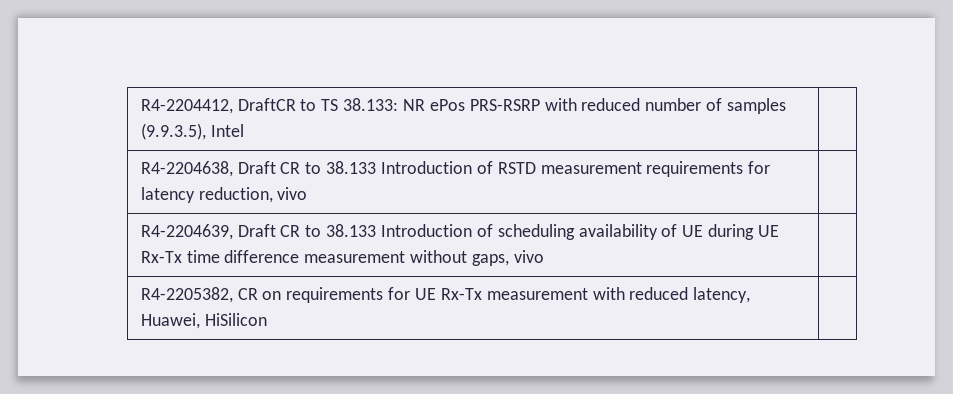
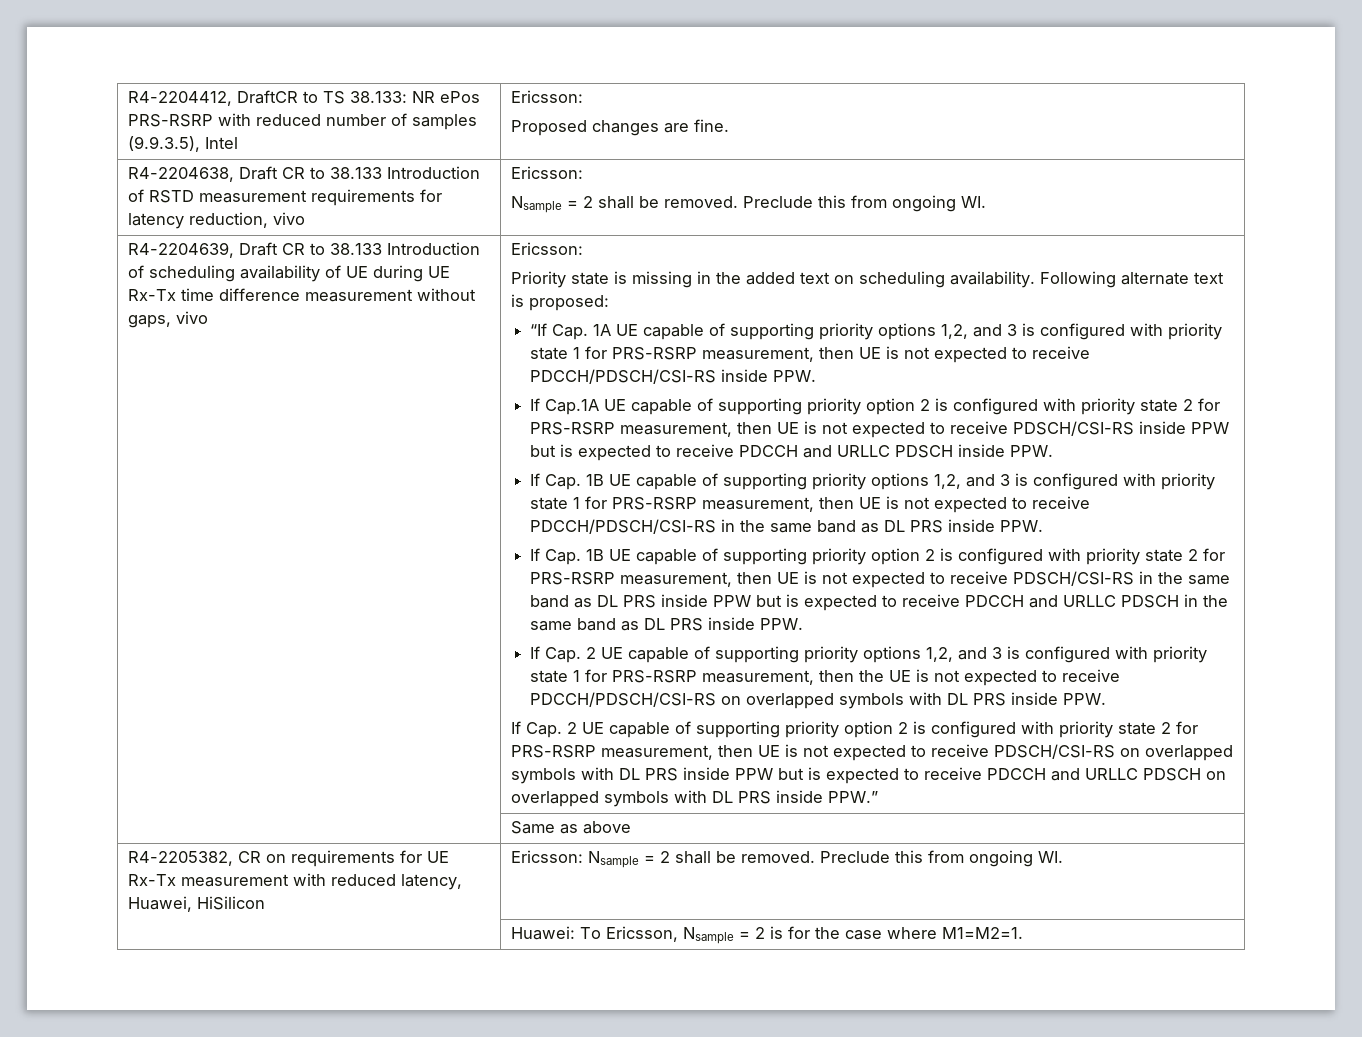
- R4-2204412, DraftCR to TS 38.133: NR ePos PRS-RSRP with reduced number of samples (9.9.3.5), Intel |
+ R4-2204412, DraftCR to TS 38.133: NR ePos PRS-RSRP with reduced number of samples (9.9.3.5), Intel | Ericsson:
+ Proposed changes are fine.
- R4-2204638, Draft CR to 38.133 Introduction of RSTD measurement requirements for latency reduction, vivo |
+ R4-2204638, Draft CR to 38.133 Introduction of RSTD measurement requirements for latency reduction, vivo | Ericsson:
+ Nsample = 2 shall be removed. Preclude this from ongoing WI.
- R4-2204639, Draft CR to 38.133 Introduction of scheduling availability of UE during UE Rx-Tx time difference measurement without gaps, vivo
+ R4-2204639, Draft CR to 38.133 Introduction of scheduling availability of UE during UE Rx-Tx time difference measurement without gaps, vivo | Ericsson:
+ Priority state is missing in the added text on scheduling availability. Following alternate text is proposed:
+ “If Cap. 1A UE capable of supporting priority options 1,2, and 3 is configured with priority state 1 for PRS-RSRP measurement, then UE is not expected to receive PDCCH/PDSCH/CSI-RS inside PPW.
+ If Cap.1A UE capable of supporting priority option 2 is configured with priority state 2 for PRS-RSRP measurement, then UE is not expected to receive PDSCH/CSI-RS inside PPW but is expected to receive PDCCH and URLLC PDSCH inside PPW.
+ If Cap. 1B UE capable of supporting priority options 1,2, and 3 is configured with priority state 1 for PRS-RSRP measurement, then UE is not expected to receive PDCCH/PDSCH/CSI-RS in the same band as DL PRS inside PPW.
+ If Cap. 1B UE capable of supporting priority option 2 is configured with priority state 2 for PRS-RSRP measurement, then UE is not expected to receive PDSCH/CSI-RS in the same band as DL PRS inside PPW but is expected to receive PDCCH and URLLC PDSCH in the same band as DL PRS inside PPW.
+ If Cap. 2 UE capable of supporting priority options 1,2, and 3 is configured with priority state 1 for PRS-RSRP measurement, then the UE is not expected to receive PDCCH/PDSCH/CSI-RS on overlapped symbols with DL PRS inside PPW.
+ If Cap. 2 UE capable of supporting priority option 2 is configured with priority state 2 for PRS-RSRP measurement, then UE is not expected to receive PDSCH/CSI-RS on overlapped symbols with DL PRS inside PPW but is expected to receive PDCCH and URLLC PDSCH on overlapped symbols with DL PRS inside PPW.”
+ | Same as above
- R4-2205382, CR on requirements for UE Rx-Tx measurement with reduced latency, Huawei, HiSilicon |
+ R4-2205382, CR on requirements for UE Rx-Tx measurement with reduced latency, Huawei, HiSilicon | Ericsson: Nsample = 2 shall be removed. Preclude this from ongoing WI.
+ | Huawei: To Ericsson, Nsample = 2 is for the case where M1=M2=1.

